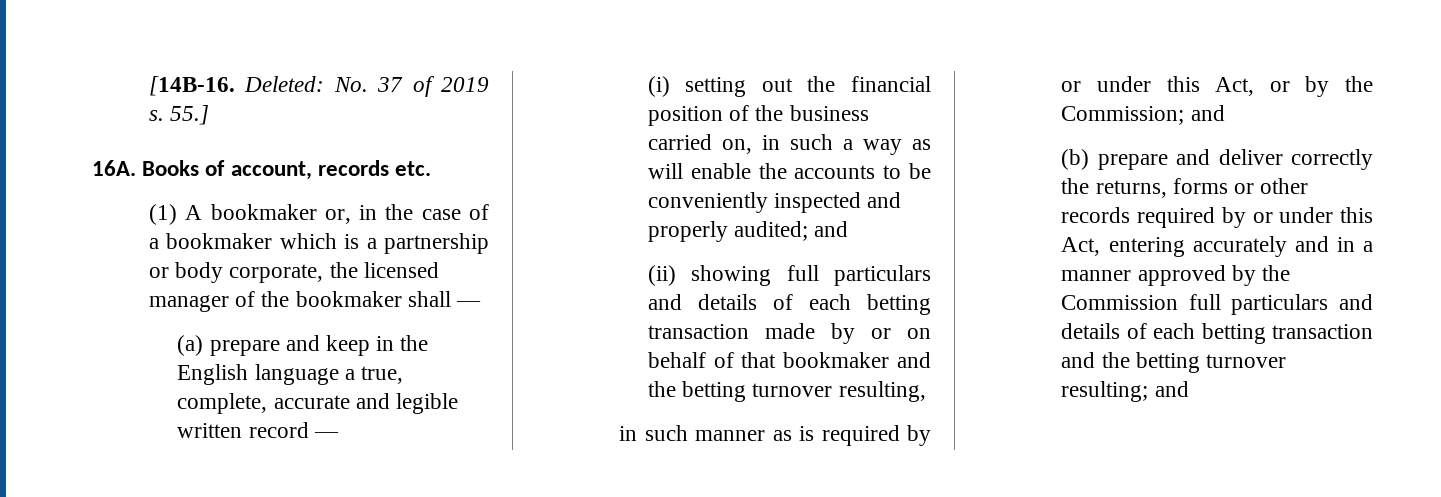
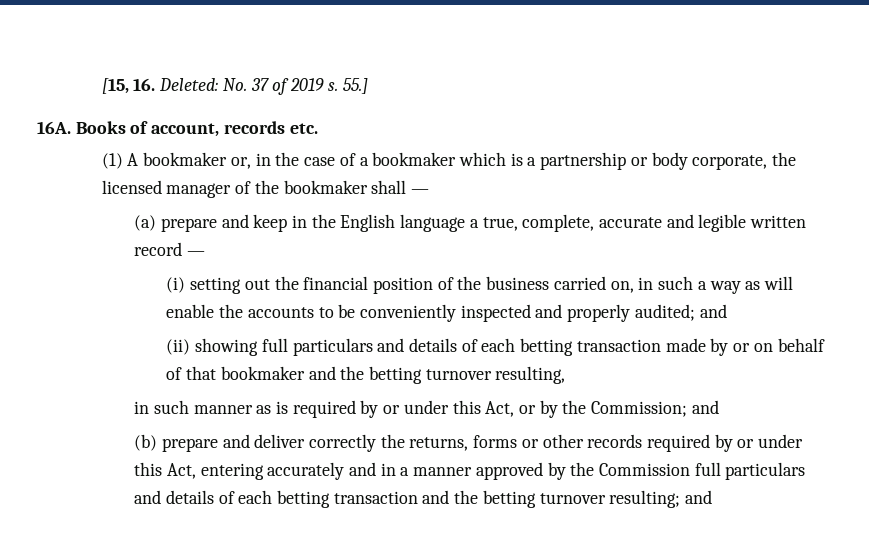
- [14B-16. Deleted: No. 37 of 2019 s.
+ [15, 16. Deleted: No. 37 of 2019 s.

